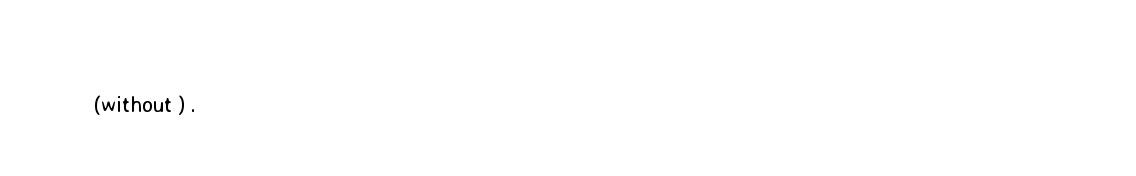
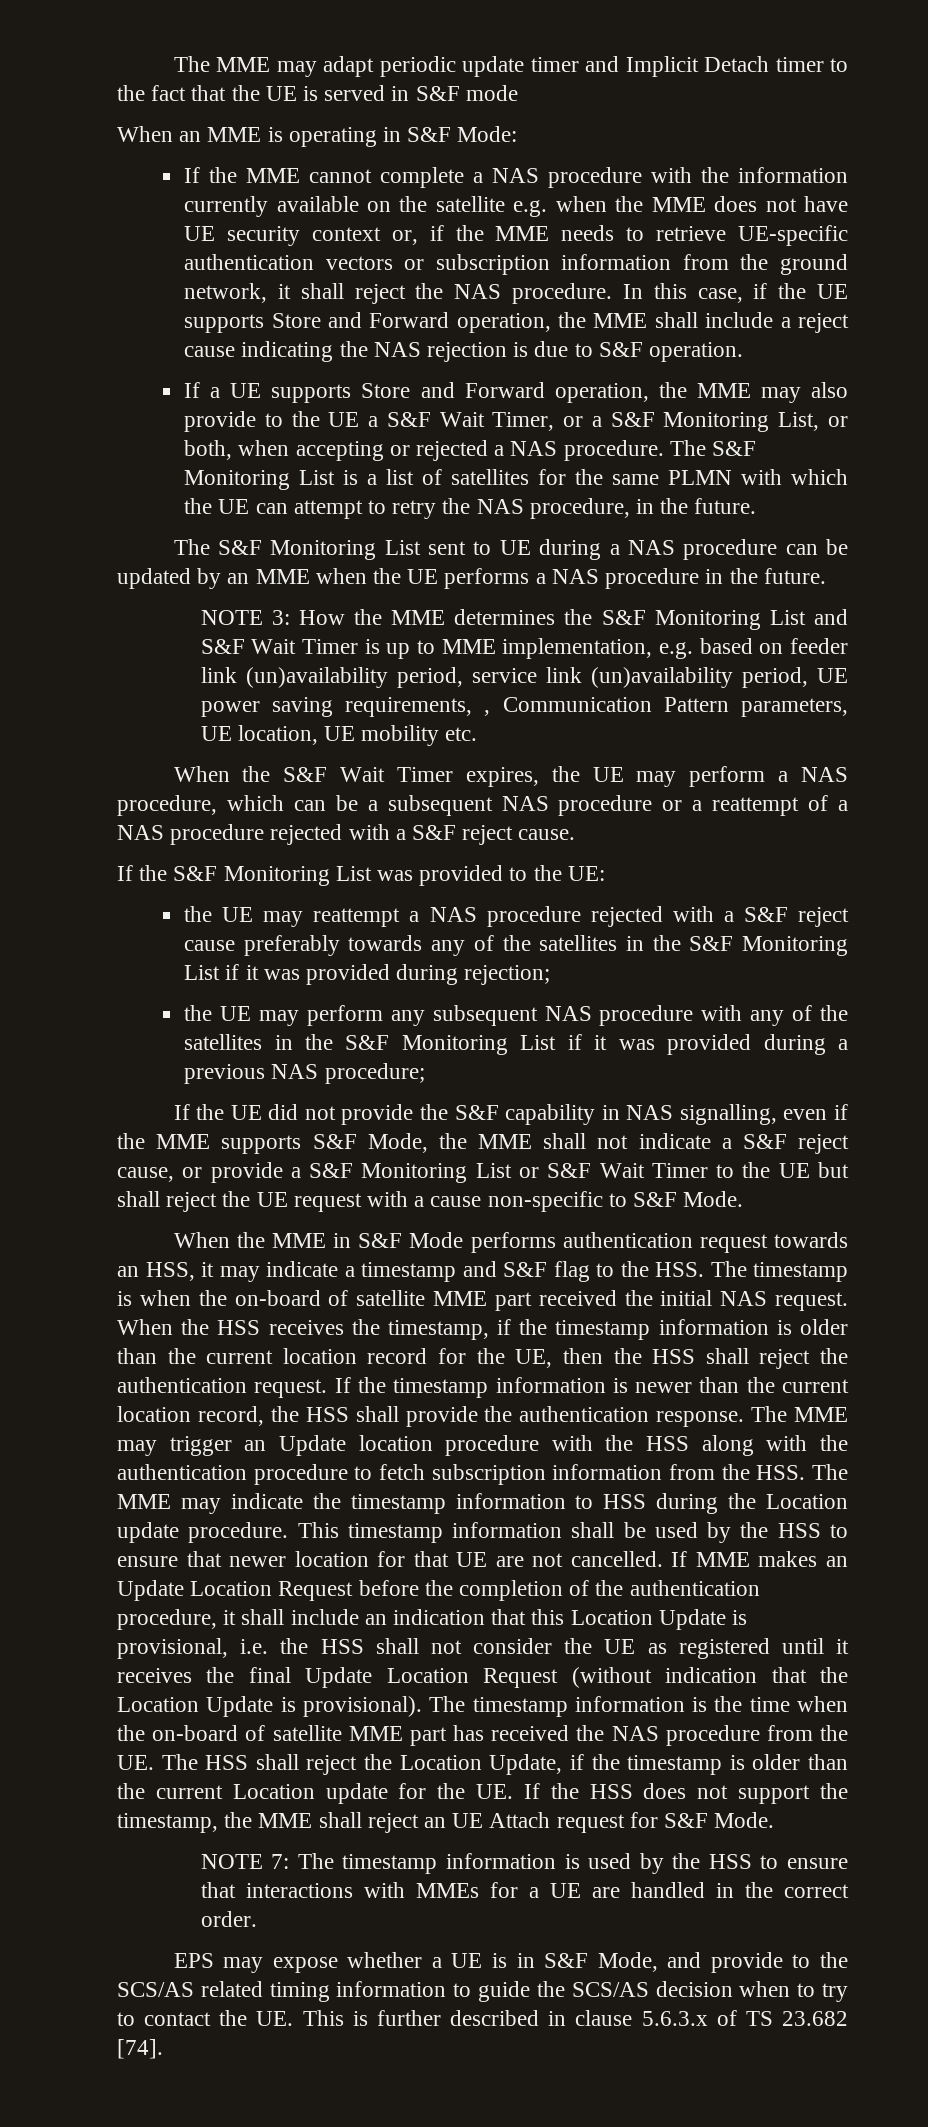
- (without ) .
+ The MME may adapt periodic update timer and Implicit Detach timer to the fact that the UE is served in S&F mode
+ When an MME is operating in S&F Mode:
+ If the MME cannot complete a NAS procedure with the information currently available on the satellite e.g. when the MME does not have UE security context or, if the MME needs to retrieve UE-specific authentication vectors or subscription information from the ground network, it shall reject the NAS procedure. In this case, if the UE supports Store and Forward operation, the MME shall include a reject cause indicating the NAS rejection is due to S&F operation.
+ If a UE supports Store and Forward operation, the MME may also provide to the UE a S&F Wait Timer, or a S&F Monitoring List, or both, when accepting or rejected a NAS procedure. The S&F Monitoring List is a list of satellites for the same PLMN with which the UE can attempt to retry the NAS procedure, in the future.
+ The S&F Monitoring List sent to UE during a NAS procedure can be updated by an MME when the UE performs a NAS procedure in the future.
+ NOTE 3: How the MME determines the S&F Monitoring List and S&F Wait Timer is up to MME implementation, e.g. based on feeder link (un)availability period, service link (un)availability period, UE power saving requirements, , Communication Pattern parameters, UE location, UE mobility etc.
+ When the S&F Wait Timer expires, the UE may perform a NAS procedure, which can be a subsequent NAS procedure or a reattempt of a NAS procedure rejected with a S&F reject cause.
+ If the S&F Monitoring List was provided to the UE:
+ the UE may reattempt a NAS procedure rejected with a S&F reject cause preferably towards any of the satellites in the S&F Monitoring List if it was provided during rejection;
+ the UE may perform any subsequent NAS procedure with any of the satellites in the S&F Monitoring List if it was provided during a previous NAS procedure;
+ If the UE did not provide the S&F capability in NAS signalling, even if the MME supports S&F Mode, the MME shall not indicate a S&F reject cause, or provide a S&F Monitoring List or S&F Wait Timer to the UE but shall reject the UE request with a cause non-specific to S&F Mode.
+ When the MME in S&F Mode performs authentication request towards an HSS, it may indicate a timestamp and S&F flag to the HSS. The timestamp is when the on-board of satellite MME part received the initial NAS request. When the HSS receives the timestamp, if the timestamp information is older than the current location record for the UE, then the HSS shall reject the authentication request. If the timestamp information is newer than the current location record, the HSS shall provide the authentication response. The MME may trigger an Update location procedure with the HSS along with the authentication procedure to fetch subscription information from the HSS. The MME may indicate the timestamp information to HSS during the Location update procedure. This timestamp information shall be used by the HSS to ensure that newer location for that UE are not cancelled. If MME makes an Update Location Request before the completion of the authentication procedure, it shall include an indication that this Location Update is provisional, i.e. the HSS shall not consider the UE as registered until it receives the final Update Location Request (without indication that the Location Update is provisional). The timestamp information is the time when the on-board of satellite MME part has received the NAS procedure from the UE. The HSS shall reject the Location Update, if the timestamp is older than the current Location update for the UE. If the HSS does not support the timestamp, the MME shall reject an UE Attach request for S&F Mode.
+ NOTE 7: The timestamp information is used by the HSS to ensure that interactions with MMEs for a UE are handled in the correct order.
+ EPS may expose whether a UE is in S&F Mode, and provide to the SCS/AS related timing information to guide the SCS/AS decision when to try to contact the UE. This is further described in clause 5.6.3.x of TS 23.682 [74].

